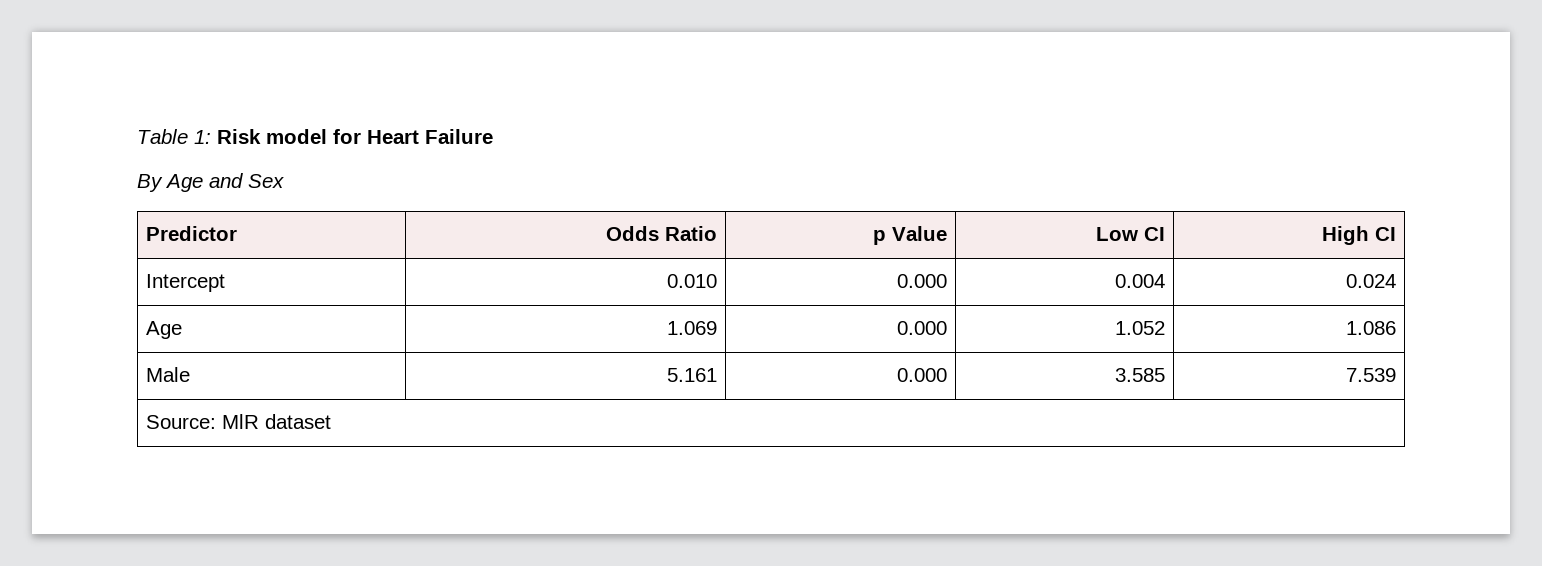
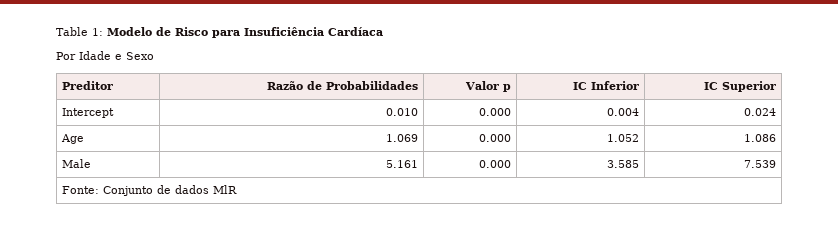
- Table 1: Risk model for Heart Failure
- By Age and Sex
- Predictor | Odds Ratio | p Value | Low CI | High CI
+ Table 1: Modelo de Risco para Insuficiência Cardíaca
+ Por Idade e Sexo
+ Preditor | Razão de Probabilidades | Valor p | IC Inferior | IC Superior
- Source: MlR dataset
+ Fonte: Conjunto de dados MlR

